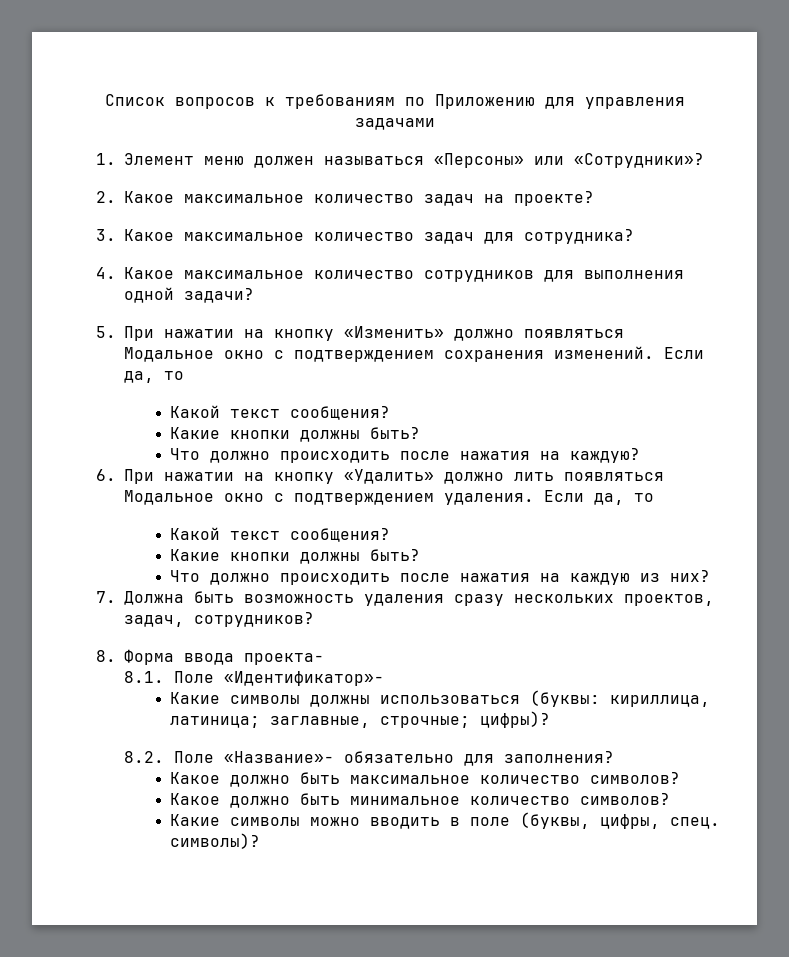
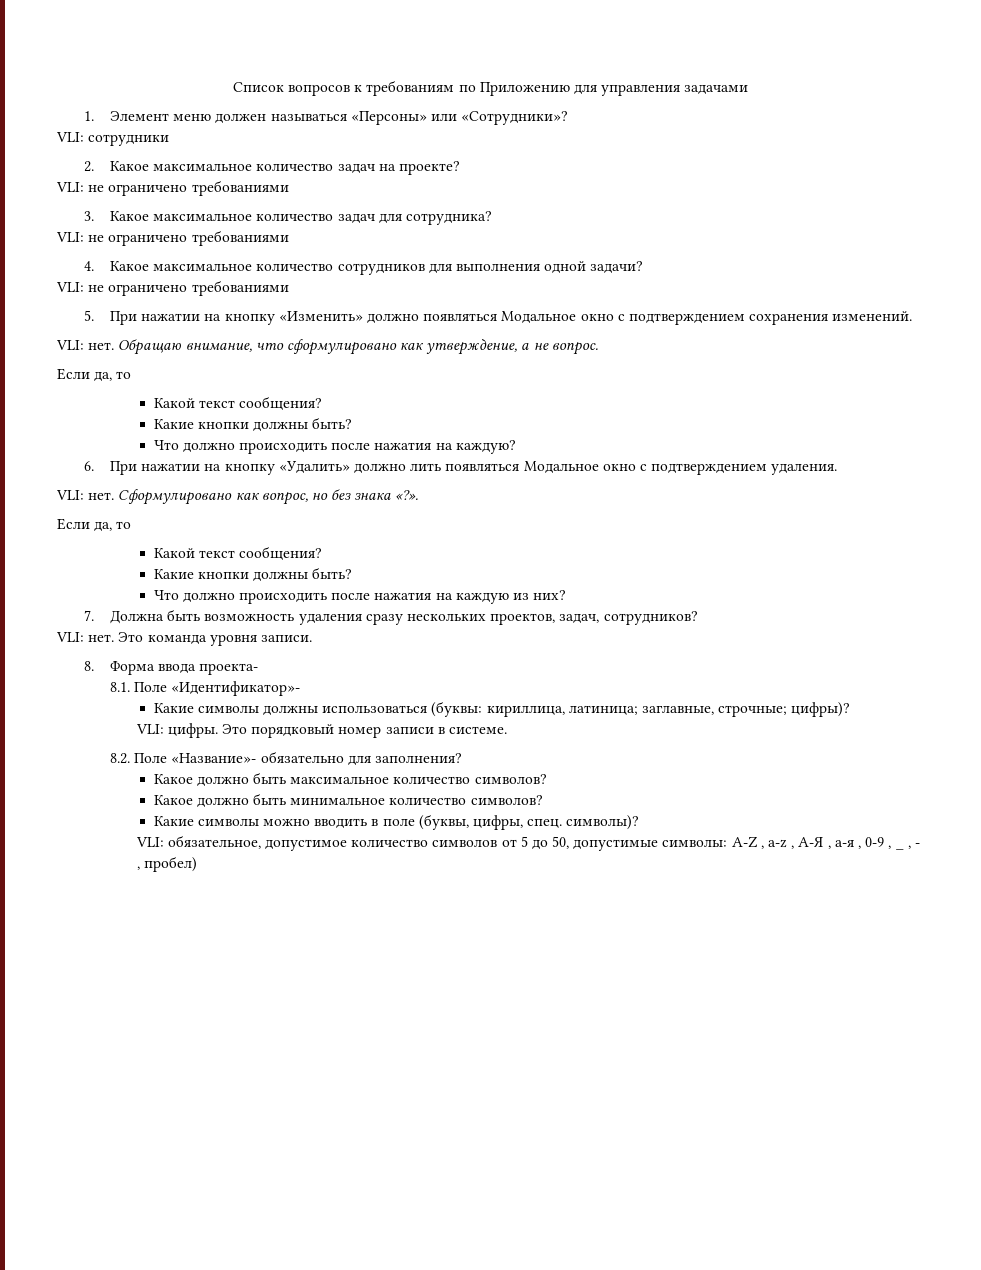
+ VLI: сотрудники
  2. Какое максимальное количество задач на проекте?
+ VLI: не ограничено требованиями
  3. Какое максимальное количество задач для сотрудника?
+ VLI: не ограничено требованиями
  4. Какое максимальное количество сотрудников для выполнения одной задачи?
+ VLI: не ограничено требованиями
- 5. При нажатии на кнопку «Изменить» должно появляться Модальное окно с подтверждением сохранения изменений. Если да, то
+ 5. При нажатии на кнопку «Изменить» должно появляться Модальное окно с подтверждением сохранения изменений.
+ VLI: нет. Обращаю внимание, что сформулировано как утверждение, а не вопрос.
+ Если да, то
- 6. При нажатии на кнопку «Удалить» должно лить появляться Модальное окно с подтверждением удаления. Если да, то
+ 6. При нажатии на кнопку «Удалить» должно лить появляться Модальное окно с подтверждением удаления.
+ VLI: нет. Сформулировано как вопрос, но без знака «?».
+ Если да, то
+ VLI: нет. Это команда уровня записи.
+ VLI: цифры. Это порядковый номер записи в системе.
+ VLI: обязательное, допустимое количество символов от 5 до 50, допустимые символы: A-Z , a-z , А-Я , а-я , 0-9 , _ , - , пробел)

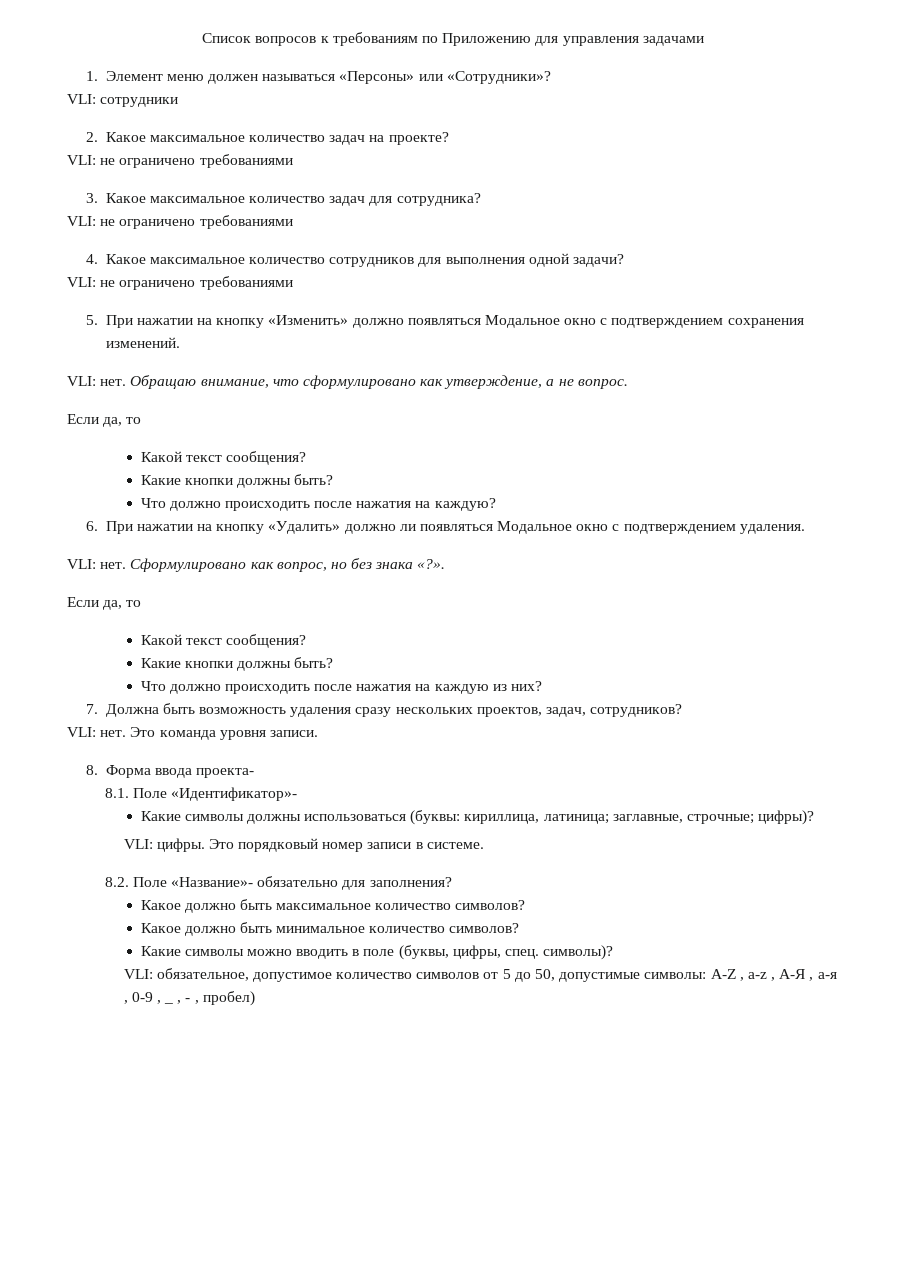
- 6. При нажатии на кнопку «Удалить» должно лить появляться Модальное окно с подтверждением удаления.
+ 6. При нажатии на кнопку «Удалить» должно ли появляться Модальное окно с подтверждением удаления.

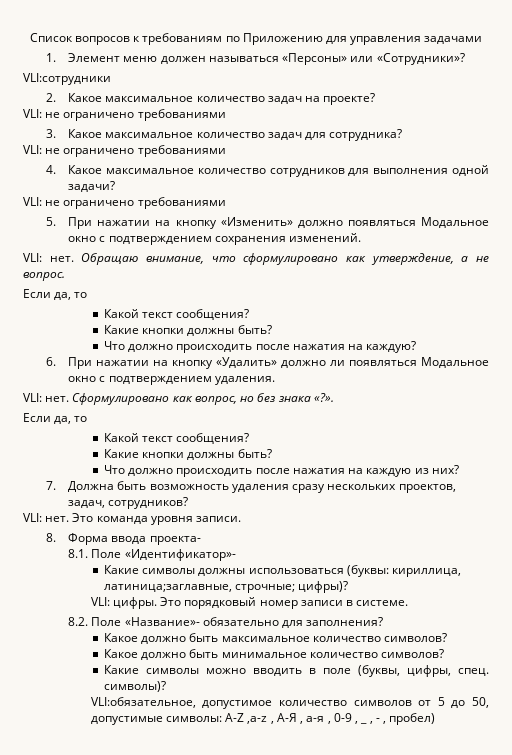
- VLI: сотрудники
+ VLI:сотрудники
- Какие символы должны использоваться (буквы: кириллица, латиница; заглавные, строчные; цифры)?
+ Какие символы должны использоваться (буквы: кириллица, латиница;заглавные, строчные; цифры)?
- VLI: обязательное, допустимое количество символов от 5 до 50, допустимые символы: A-Z , a-z , А-Я , а-я , 0-9 , _ , - , пробел)
+ VLI:обязательное, допустимое количество символов от 5 до 50, допустимые символы: A-Z ,a-z , А-Я , а-я , 0-9 , _ , - , пробел)

